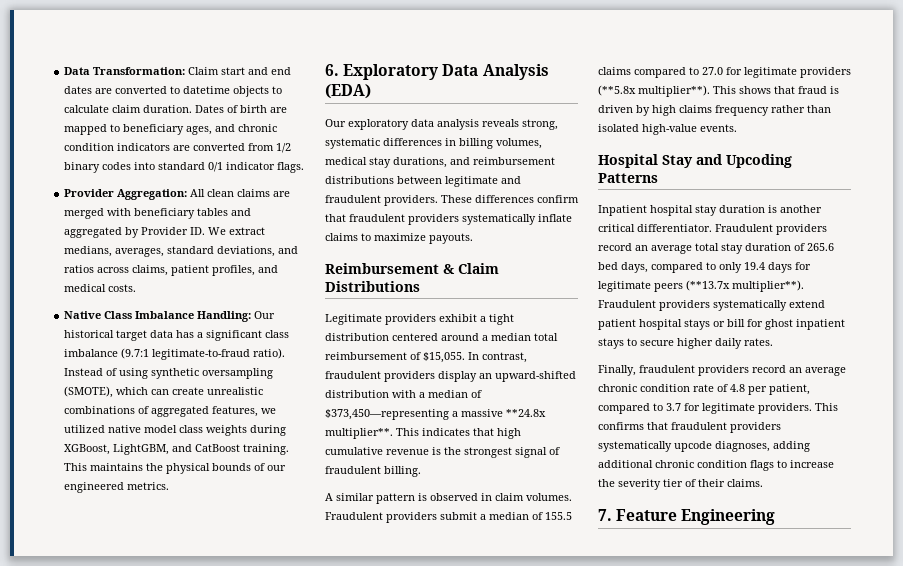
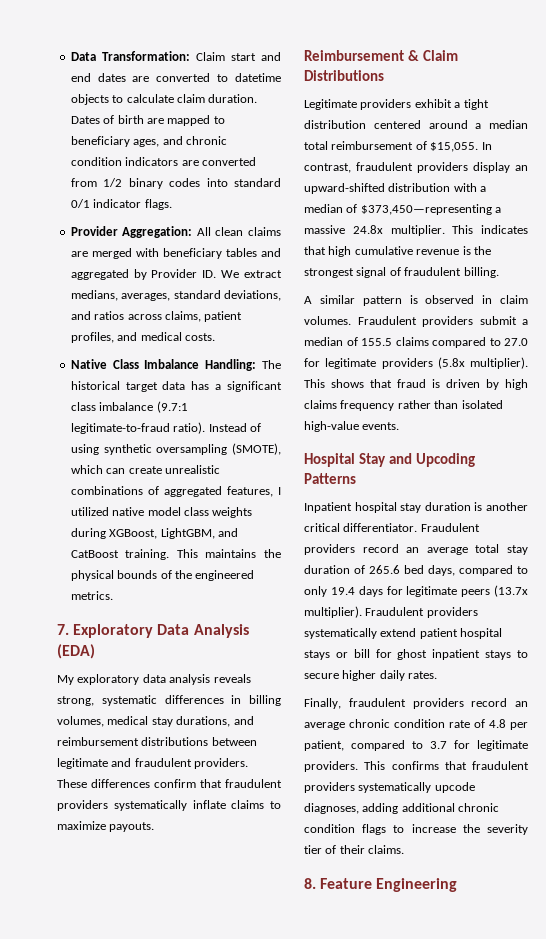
- Native Class Imbalance Handling: Our historical target data has a significant class imbalance (9.7:1 legitimate-to-fraud ratio).
+ Native Class Imbalance Handling: The historical target data has a significant class imbalance (9.7:1 legitimate-to-fraud ratio).
- Instead of using synthetic oversampling (SMOTE), which can create unrealistic combinations of aggregated features, we utilized native model class weights during XGBoost, LightGBM, and CatBoost training.
+ Instead of using synthetic oversampling (SMOTE), which can create unrealistic combinations of aggregated features, I utilized native model class weights during XGBoost, LightGBM, and CatBoost training.
- This maintains the physical bounds of our engineered metrics.
+ This maintains the physical bounds of the engineered metrics.
- 6. Exploratory Data Analysis (EDA)
+ 7. Exploratory Data Analysis (EDA)
- Our exploratory data analysis reveals strong, systematic differences in billing volumes, medical stay durations, and reimbursement distributions between legitimate and fraudulent providers.
+ My exploratory data analysis reveals strong, systematic differences in billing volumes, medical stay durations, and reimbursement distributions between legitimate and fraudulent providers.
- In contrast, fraudulent providers display an upward-shifted distribution with a median of $373,450—representing a massive **24.8x multiplier**.
+ In contrast, fraudulent providers display an upward-shifted distribution with a median of $373,450—representing a massive 24.8x multiplier.
- Fraudulent providers submit a median of 155.5 claims compared to 27.0 for legitimate providers (**5.8x multiplier**).
+ Fraudulent providers submit a median of 155.5 claims compared to 27.0 for legitimate providers (5.8x multiplier).
- Fraudulent providers record an average total stay duration of 265.6 bed days, compared to only 19.4 days for legitimate peers (**13.7x multiplier**).
+ Fraudulent providers record an average total stay duration of 265.6 bed days, compared to only 19.4 days for legitimate peers (13.7x multiplier).
- 7. Feature Engineering
+ 8. Feature Engineering

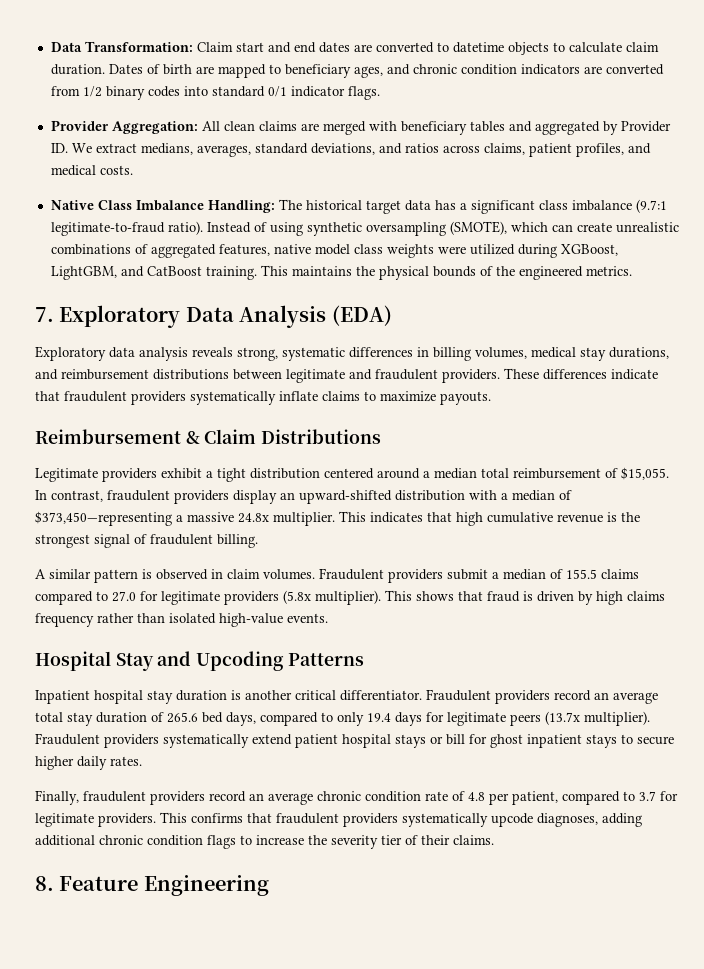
- Instead of using synthetic oversampling (SMOTE), which can create unrealistic combinations of aggregated features, I utilized native model class weights during XGBoost, LightGBM, and CatBoost training.
+ Instead of using synthetic oversampling (SMOTE), which can create unrealistic combinations of aggregated features, native model class weights were utilized during XGBoost, LightGBM, and CatBoost training.
- My exploratory data analysis reveals strong, systematic differences in billing volumes, medical stay durations, and reimbursement distributions between legitimate and fraudulent providers.
+ Exploratory data analysis reveals strong, systematic differences in billing volumes, medical stay durations, and reimbursement distributions between legitimate and fraudulent providers.
- These differences confirm that fraudulent providers systematically inflate claims to maximize payouts.
+ These differences indicate that fraudulent providers systematically inflate claims to maximize payouts.

